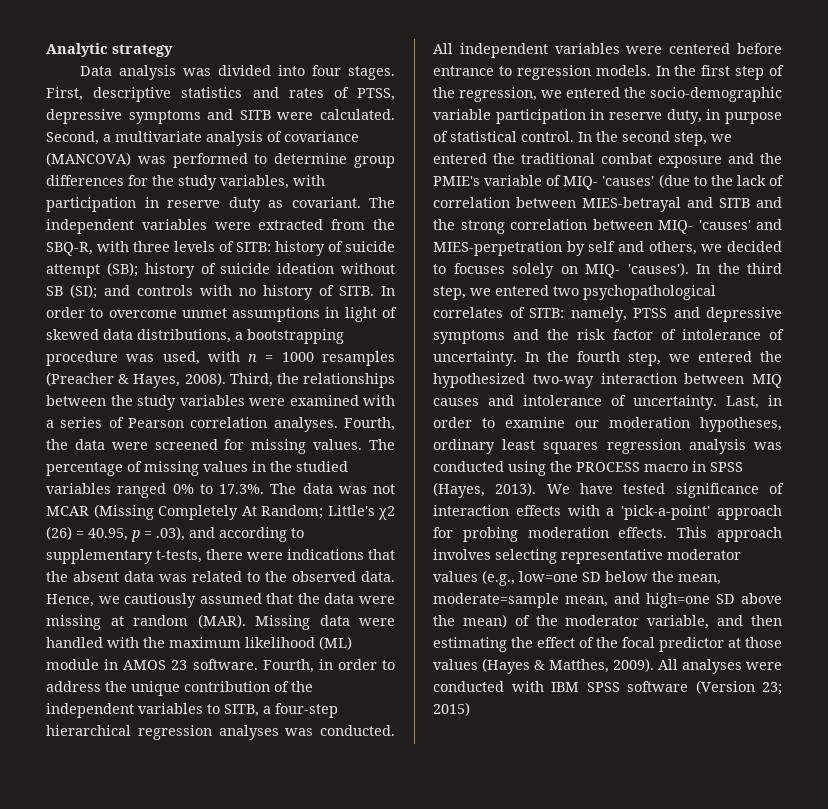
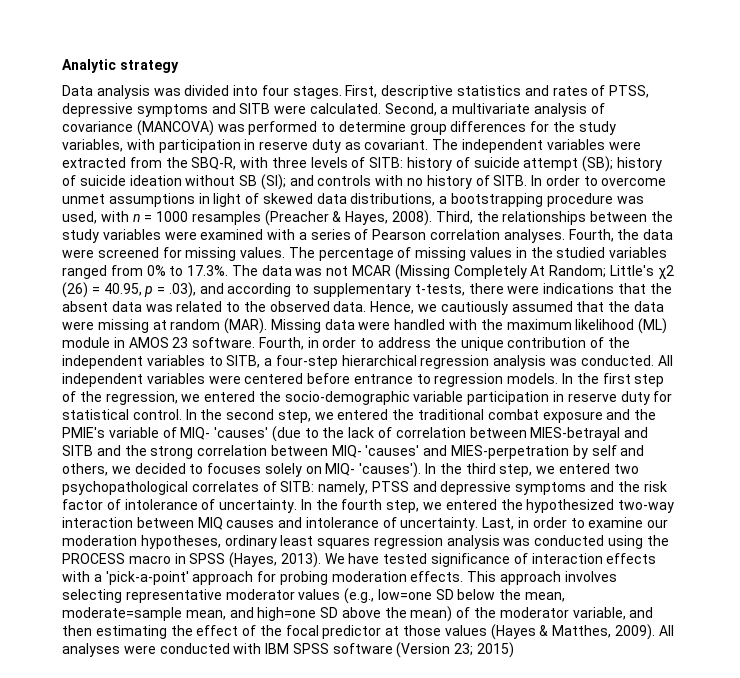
- The percentage of missing values in the studied variables ranged 0% to 17.3%. The data was not MCAR (Missing Completely At Random; Little's χ2 (26) = 40.95, p = .03), and according to supplementary t-tests, there were indications that the absent data was related to the observed data.
+ The percentage of missing values in the studied variables ranged from 0% to 17.3%. The data was not MCAR (Missing Completely At Random; Little's χ2 (26) = 40.95, p = .03), and according to supplementary t-tests, there were indications that the absent data was related to the observed data.
- Fourth, in order to address the unique contribution of the independent variables to SITB, a four-step hierarchical regression analyses was conducted.
+ Fourth, in order to address the unique contribution of the independent variables to SITB, a four-step hierarchical regression analysis was conducted.
- In the first step of the regression, we entered the socio-demographic variable participation in reserve duty, in purpose of statistical control.
+ In the first step of the regression, we entered the socio-demographic variable participation in reserve duty for statistical control.

